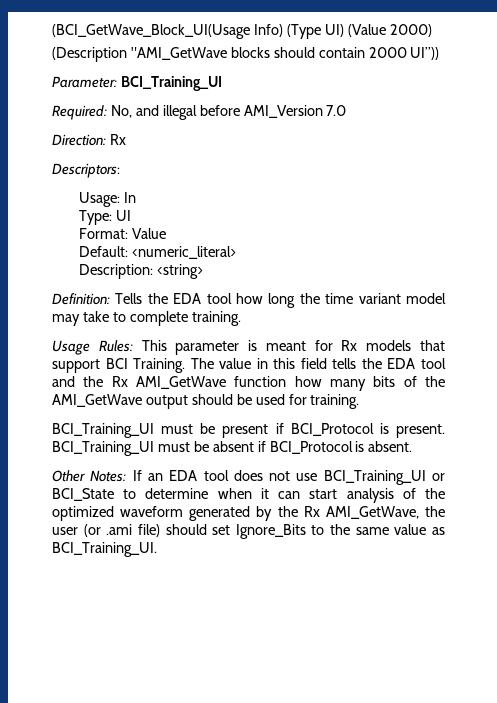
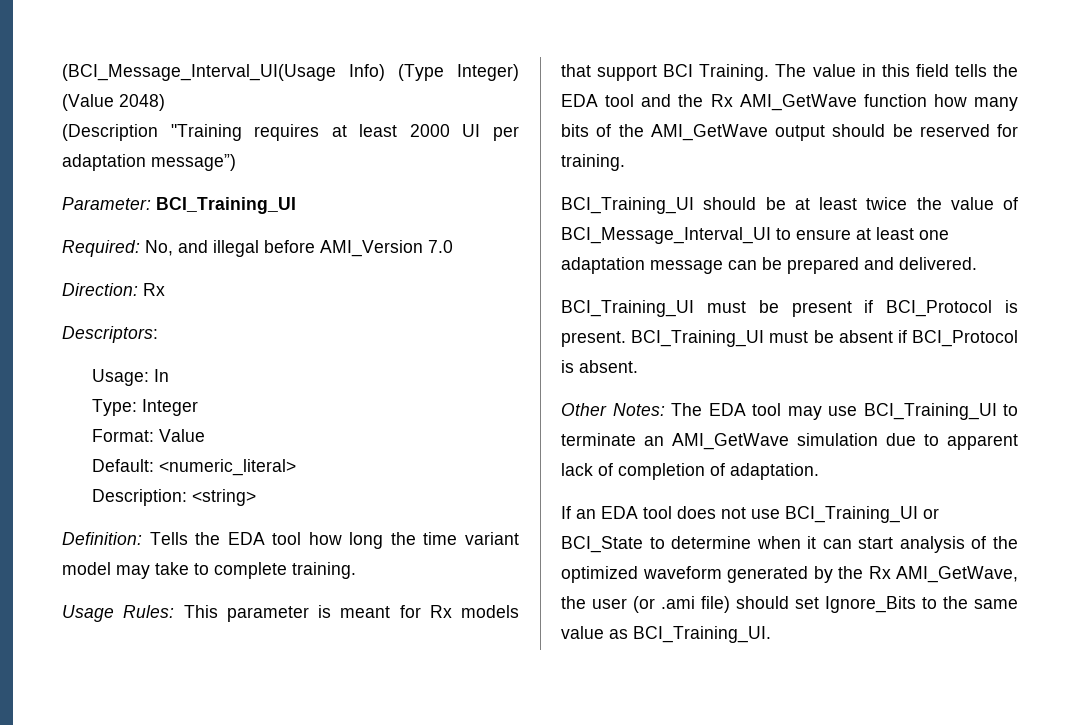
- (BCI_GetWave_Block_UI(Usage Info) (Type UI) (Value 2000)
- (Description "AMI_GetWave blocks should contain 2000 UI”))
+ (BCI_Message_Interval_UI(Usage Info) (Type Integer) (Value 2048)
+ (Description "Training requires at least 2000 UI per adaptation message”)
- Type: UI
+ Type: Integer
- The value in this field tells the EDA tool and the Rx AMI_GetWave function how many bits of the AMI_GetWave output should be used for training.
+ The value in this field tells the EDA tool and the Rx AMI_GetWave function how many bits of the AMI_GetWave output should be reserved for training.
+ BCI_Training_UI should be at least twice the value of BCI_Message_Interval_UI to ensure at least one adaptation message can be prepared and delivered.
- Other Notes: If an EDA tool does not use BCI_Training_UI or BCI_State to determine when it can start analysis of the optimized waveform generated by the Rx AMI_GetWave, the user (or .ami file) should set Ignore_Bits to the same value as BCI_Training_UI.
+ Other Notes: The EDA tool may use BCI_Training_UI to terminate an AMI_GetWave simulation due to apparent lack of completion of adaptation.
+ If an EDA tool does not use BCI_Training_UI or BCI_State to determine when it can start analysis of the optimized waveform generated by the Rx AMI_GetWave, the user (or .ami file) should set Ignore_Bits to the same value as BCI_Training_UI.

